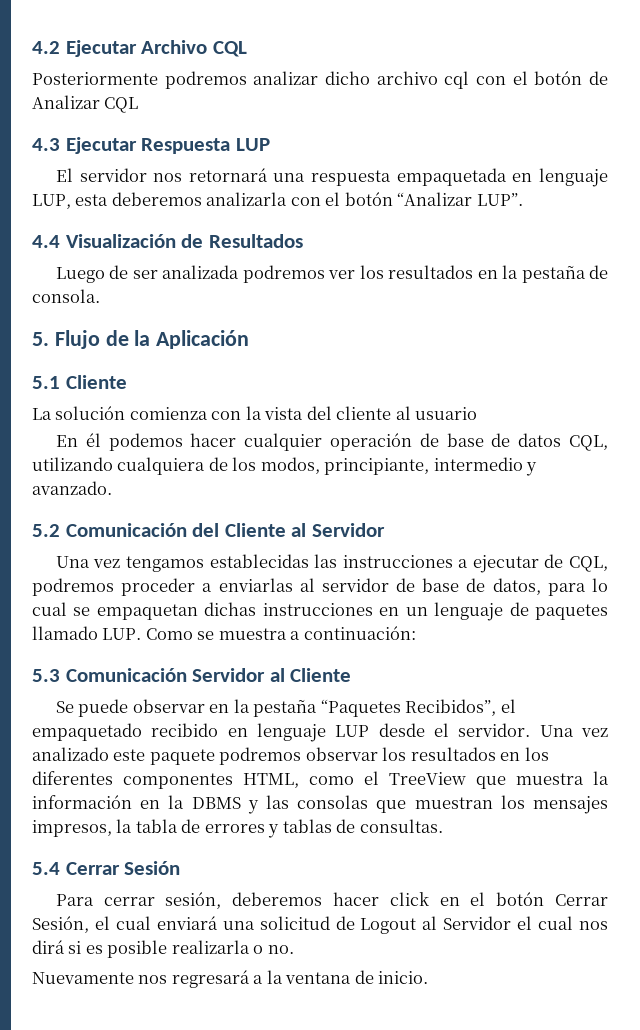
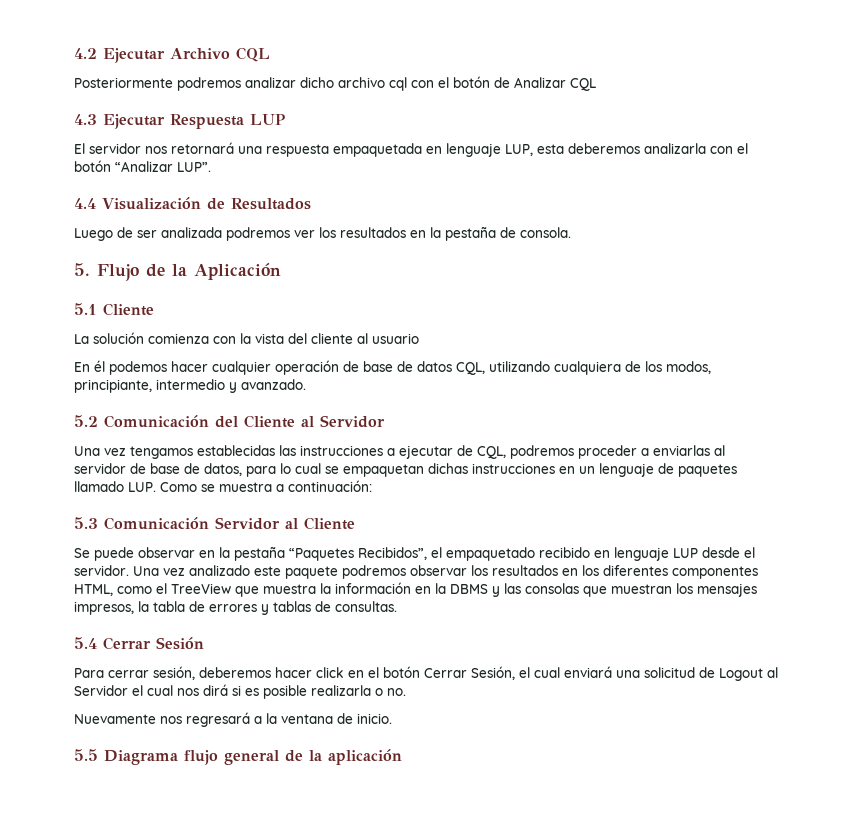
+ 5.5 Diagrama flujo general de la aplicación

